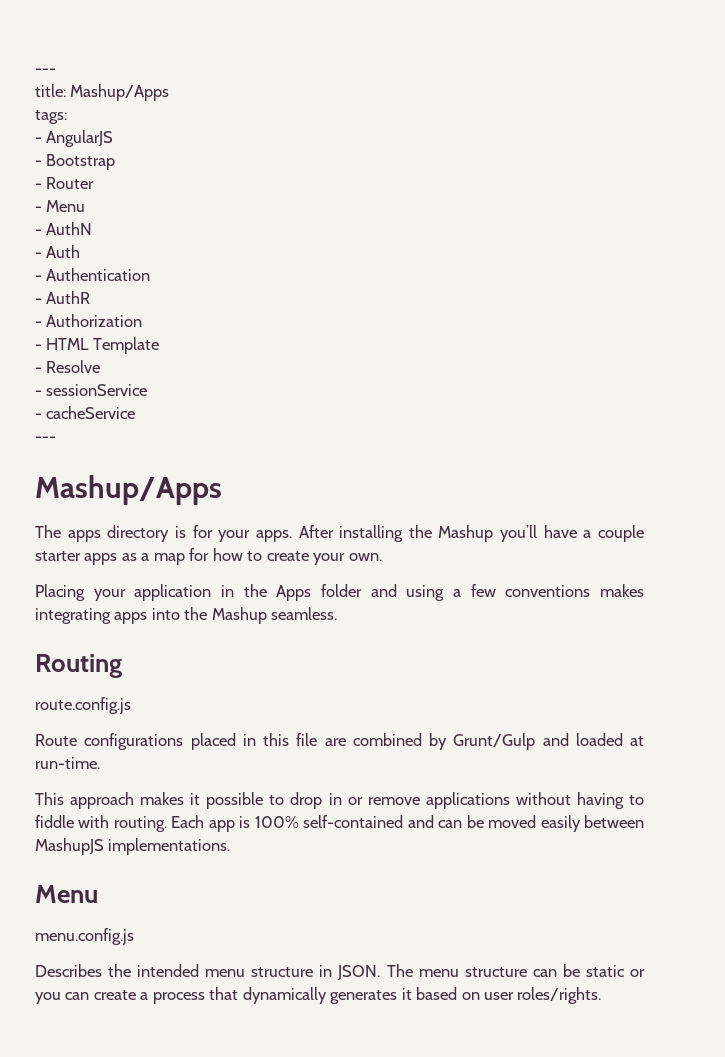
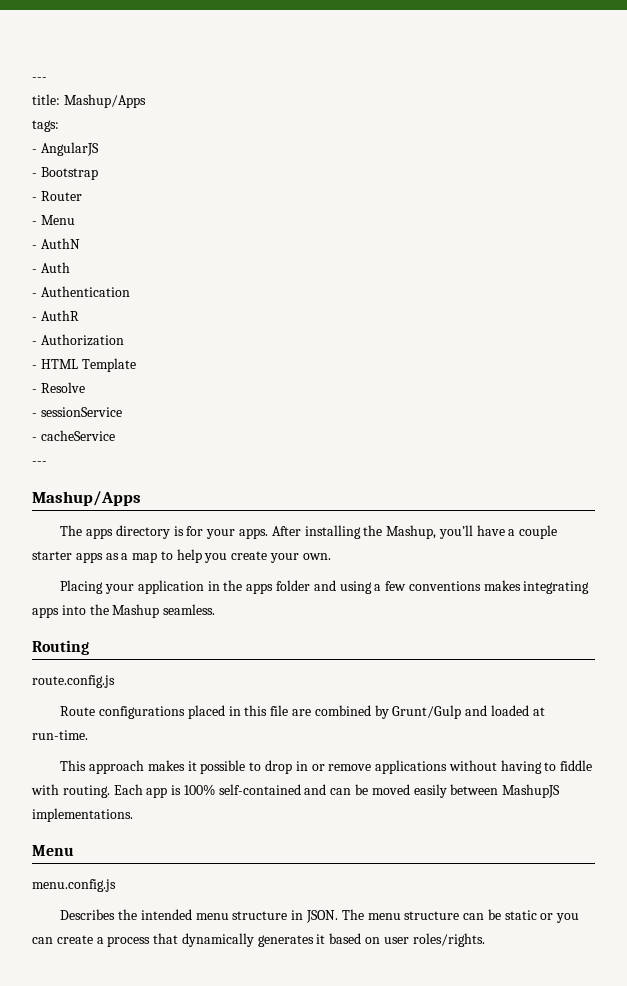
- After installing the Mashup you’ll have a couple starter apps as a map for how to create your own.
+ After installing the Mashup, you’ll have a couple starter apps as a map to help you create your own.
- Placing your application in the Apps folder and using a few conventions makes integrating apps into the Mashup seamless.
+ Placing your application in the apps folder and using a few conventions makes integrating apps into the Mashup seamless.

